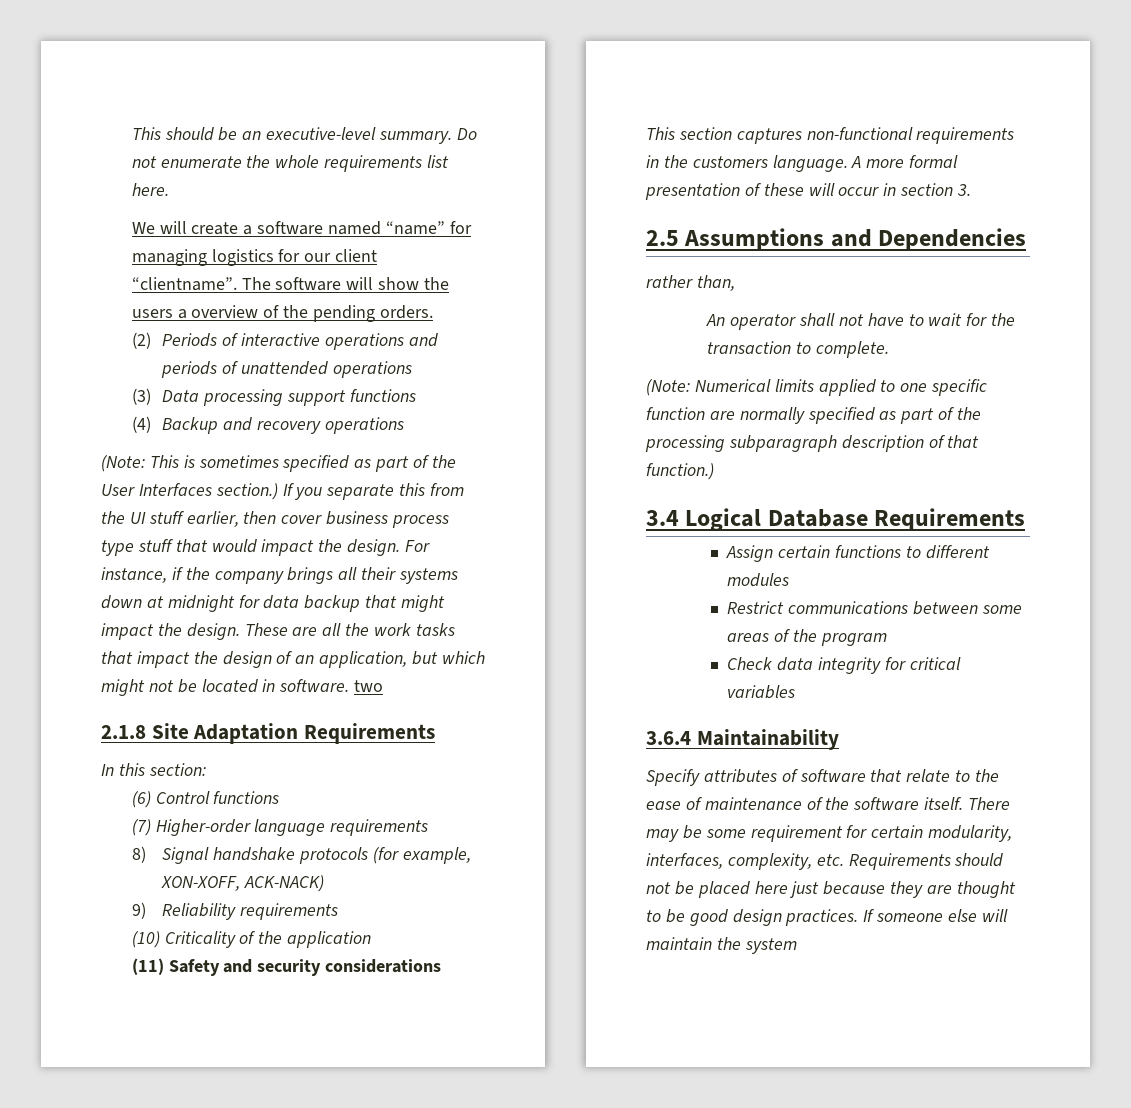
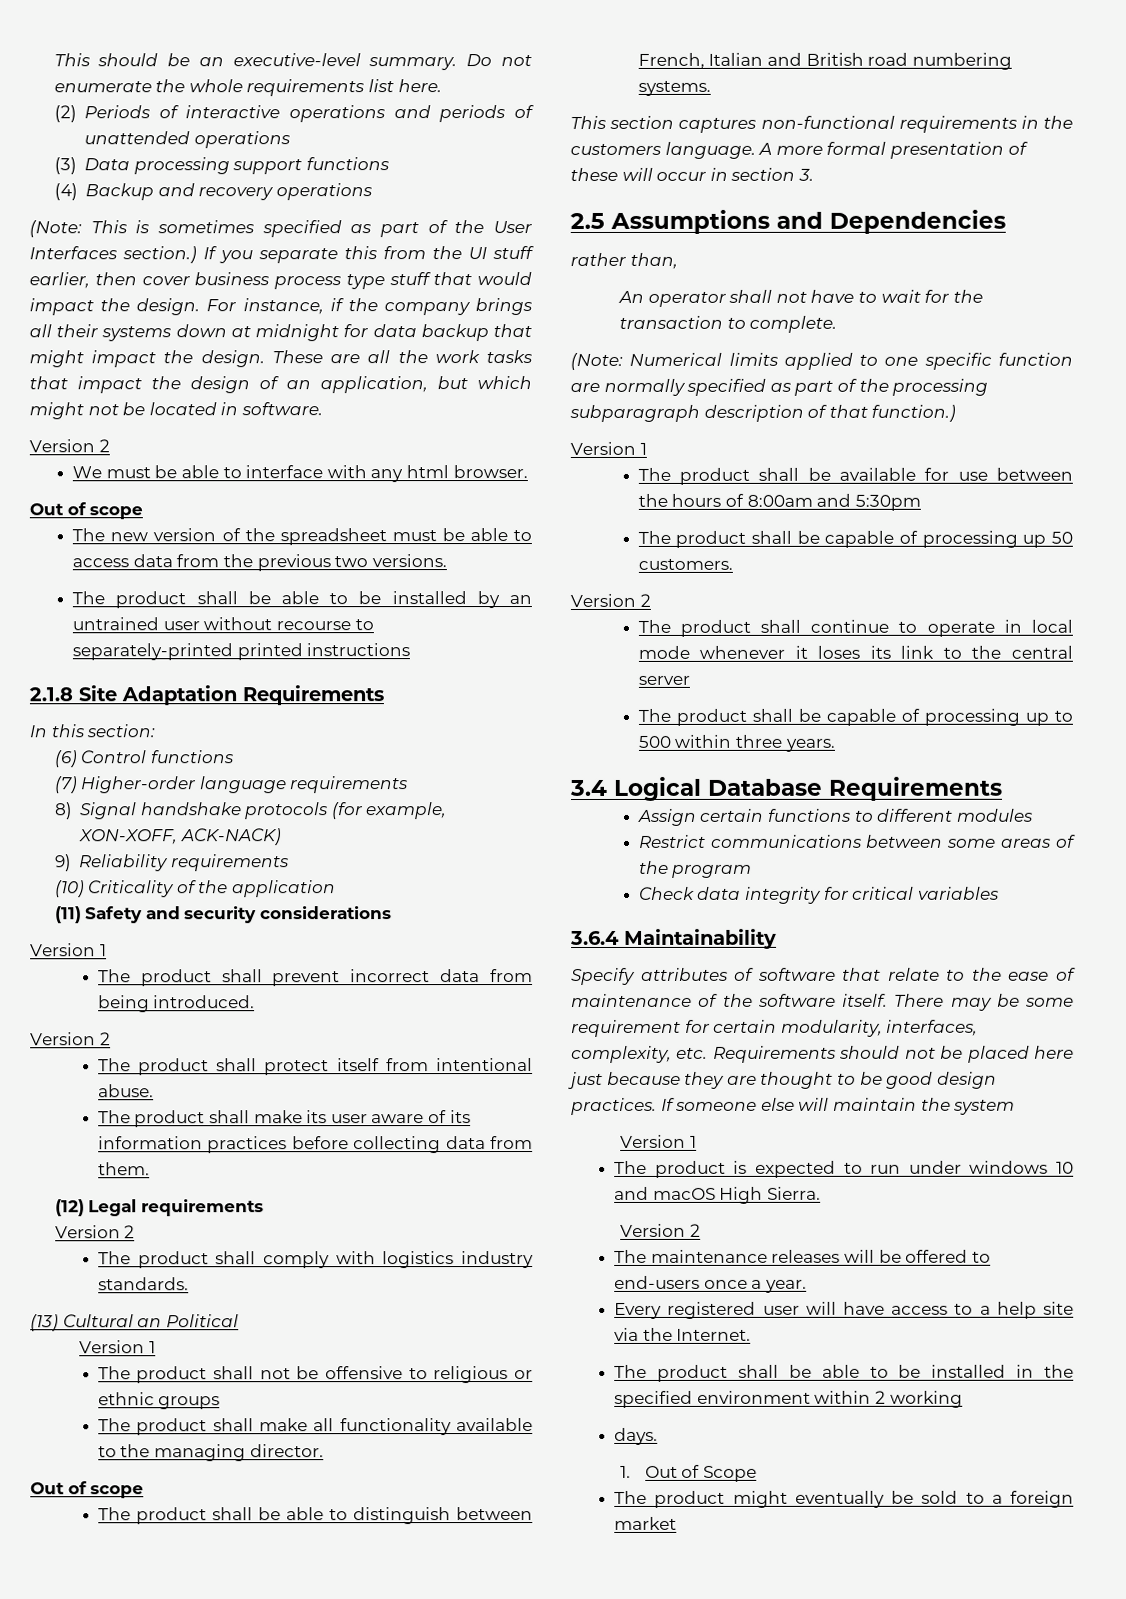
- We will create a software named “name” for managing logistics for our client “clientname”. The software will show the users a overview of the pending orders.
- These are all the work tasks that impact the design of an application, but which might not be located in software. two
+ These are all the work tasks that impact the design of an application, but which might not be located in software.
+ Version 2
+ We must be able to interface with any html browser.
+ Out of scope
+ The new version of the spreadsheet must be able to access data from the previous two versions.
+ The product shall be able to be installed by an untrained user without recourse to separately-printed printed instructions
  (11) Safety and security considerations
+ Version 1
+ The product shall prevent incorrect data from being introduced.
+ Version 2
+ The product shall protect itself from intentional abuse.
+ The product shall make its user aware of its information practices before collecting data from them.
+ (12) Legal requirements
+ Version 2
+ The product shall comply with logistics industry standards.
+ (13) Cultural an Political
+ Version 1
+ The product shall not be offensive to religious or ethnic groups
+ The product shall make all functionality available to the managing director.
+ Out of scope
+ The product shall be able to distinguish between French, Italian and British road numbering systems.
  (Note: Numerical limits applied to one specific function are normally specified as part of the processing subparagraph description of that function.)
+ Version 1
+ The product shall be available for use between the hours of 8:00am and 5:30pm
+ The product shall be capable of processing up 50 customers.
+ Version 2
+ The product shall continue to operate in local mode whenever it loses its link to the central server
+ The product shall be capable of processing up to 500 within three years.
  If someone else will maintain the system
+ Version 1
+ The product is expected to run under windows 10 and macOS High Sierra.
+ Version 2
+ The maintenance releases will be offered to end-users once a year.
+ Every registered user will have access to a help site via the Internet.
+ The product shall be able to be installed in the specified environment within 2 working
+ days.
+ 1. Out of Scope
+ The product might eventually be sold to a foreign market

